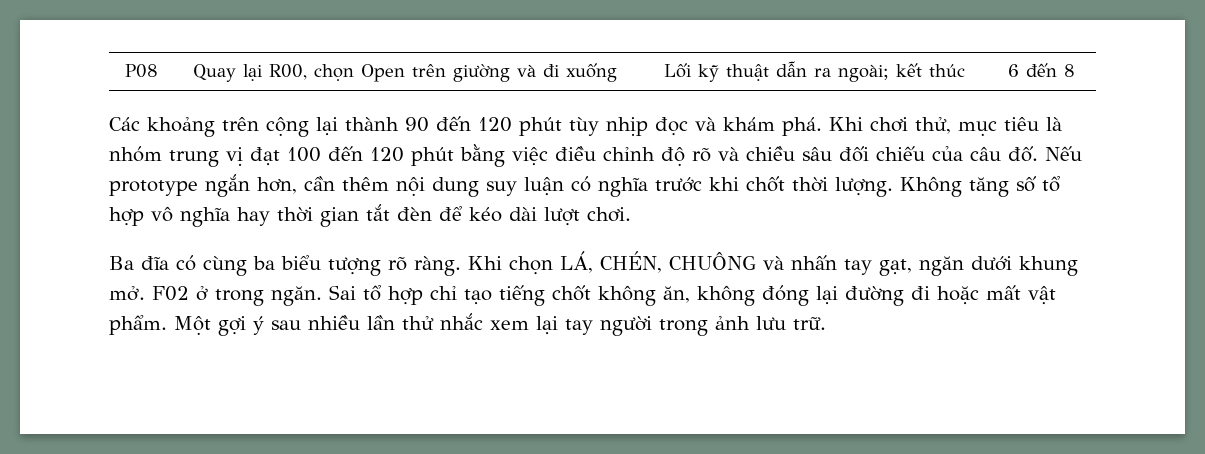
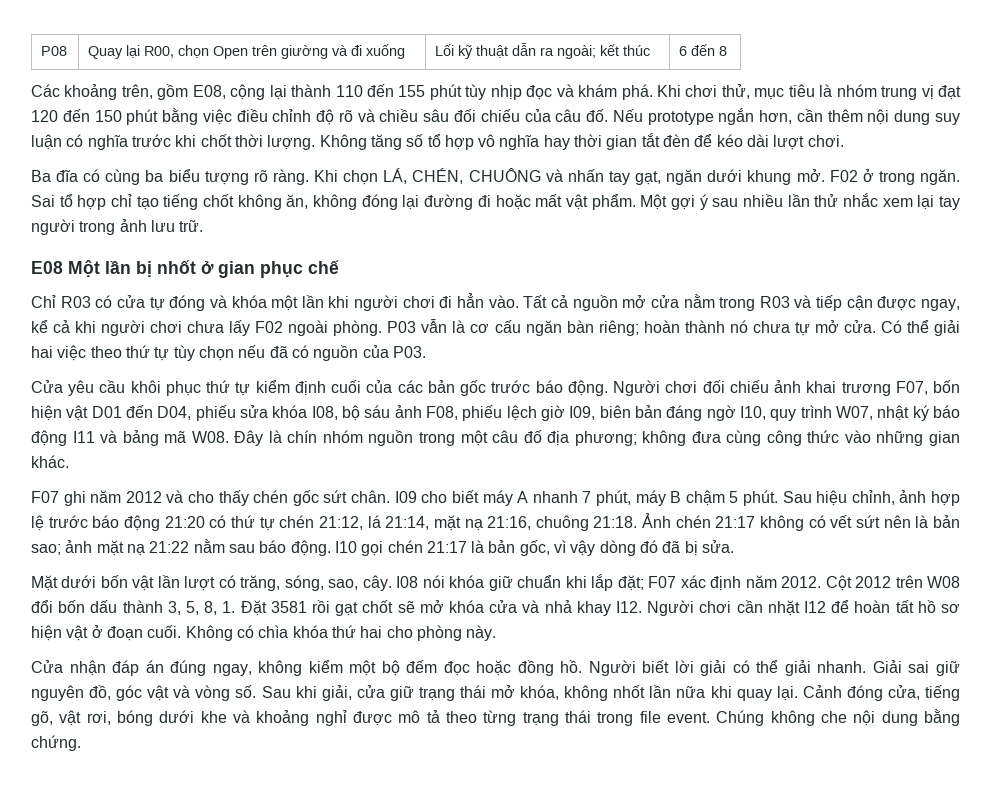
- Các khoảng trên cộng lại thành 90 đến 120 phút tùy nhịp đọc và khám phá.
+ Các khoảng trên, gồm E08, cộng lại thành 110 đến 155 phút tùy nhịp đọc và khám phá.
- Khi chơi thử, mục tiêu là nhóm trung vị đạt 100 đến 120 phút bằng việc điều chỉnh độ rõ và chiều sâu đối chiếu của câu đố.
+ Khi chơi thử, mục tiêu là nhóm trung vị đạt 120 đến 150 phút bằng việc điều chỉnh độ rõ và chiều sâu đối chiếu của câu đố.
+ E08 Một lần bị nhốt ở gian phục chế
+ Chỉ R03 có cửa tự đóng và khóa một lần khi người chơi đi hẳn vào. Tất cả nguồn mở cửa nằm trong R03 và tiếp cận được ngay, kể cả khi người chơi chưa lấy F02 ngoài phòng. P03 vẫn là cơ cấu ngăn bàn riêng; hoàn thành nó chưa tự mở cửa. Có thể giải hai việc theo thứ tự tùy chọn nếu đã có nguồn của P03.
+ Cửa yêu cầu khôi phục thứ tự kiểm định cuối của các bản gốc trước báo động. Người chơi đối chiếu ảnh khai trương F07, bốn hiện vật D01 đến D04, phiếu sửa khóa I08, bộ sáu ảnh F08, phiếu lệch giờ I09, biên bản đáng ngờ I10, quy trình W07, nhật ký báo động I11 và bảng mã W08. Đây là chín nhóm nguồn trong một câu đố địa phương; không đưa cùng công thức vào những gian khác.
+ F07 ghi năm 2012 và cho thấy chén gốc sứt chân. I09 cho biết máy A nhanh 7 phút, máy B chậm 5 phút. Sau hiệu chỉnh, ảnh hợp lệ trước báo động 21:20 có thứ tự chén 21:12, lá 21:14, mặt nạ 21:16, chuông 21:18. Ảnh chén 21:17 không có vết sứt nên là bản sao; ảnh mặt nạ 21:22 nằm sau báo động. I10 gọi chén 21:17 là bản gốc, vì vậy dòng đó đã bị sửa.
+ Mặt dưới bốn vật lần lượt có trăng, sóng, sao, cây. I08 nói khóa giữ chuẩn khi lắp đặt; F07 xác định năm 2012. Cột 2012 trên W08 đổi bốn dấu thành 3, 5, 8, 1. Đặt 3581 rồi gạt chốt sẽ mở khóa cửa và nhả khay I12. Người chơi cần nhặt I12 để hoàn tất hồ sơ hiện vật ở đoạn cuối. Không có chìa khóa thứ hai cho phòng này.
+ Cửa nhận đáp án đúng ngay, không kiểm một bộ đếm đọc hoặc đồng hồ. Người biết lời giải có thể giải nhanh. Giải sai giữ nguyên đồ, góc vật và vòng số. Sau khi giải, cửa giữ trạng thái mở khóa, không nhốt lần nữa khi quay lại. Cảnh đóng cửa, tiếng gõ, vật rơi, bóng dưới khe và khoảng nghỉ được mô tả theo từng trạng thái trong file event. Chúng không che nội dung bằng chứng.

